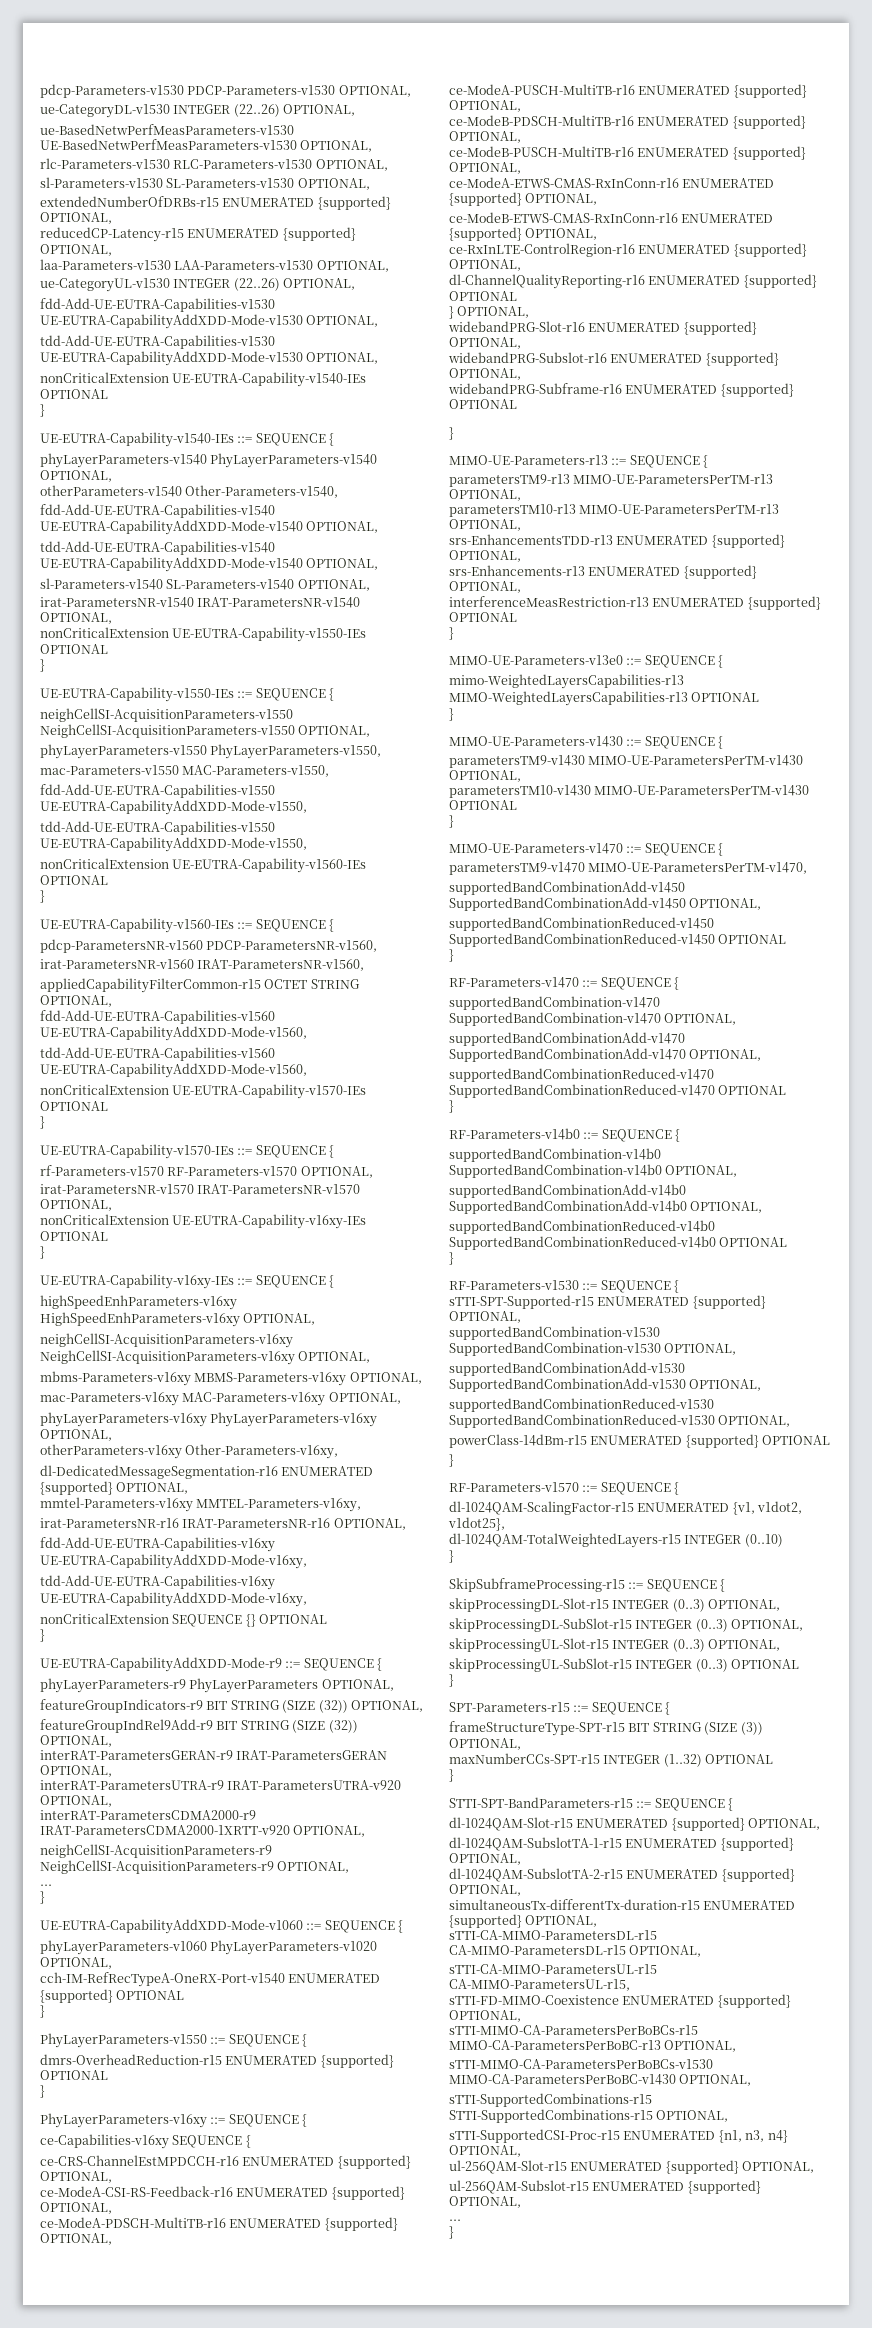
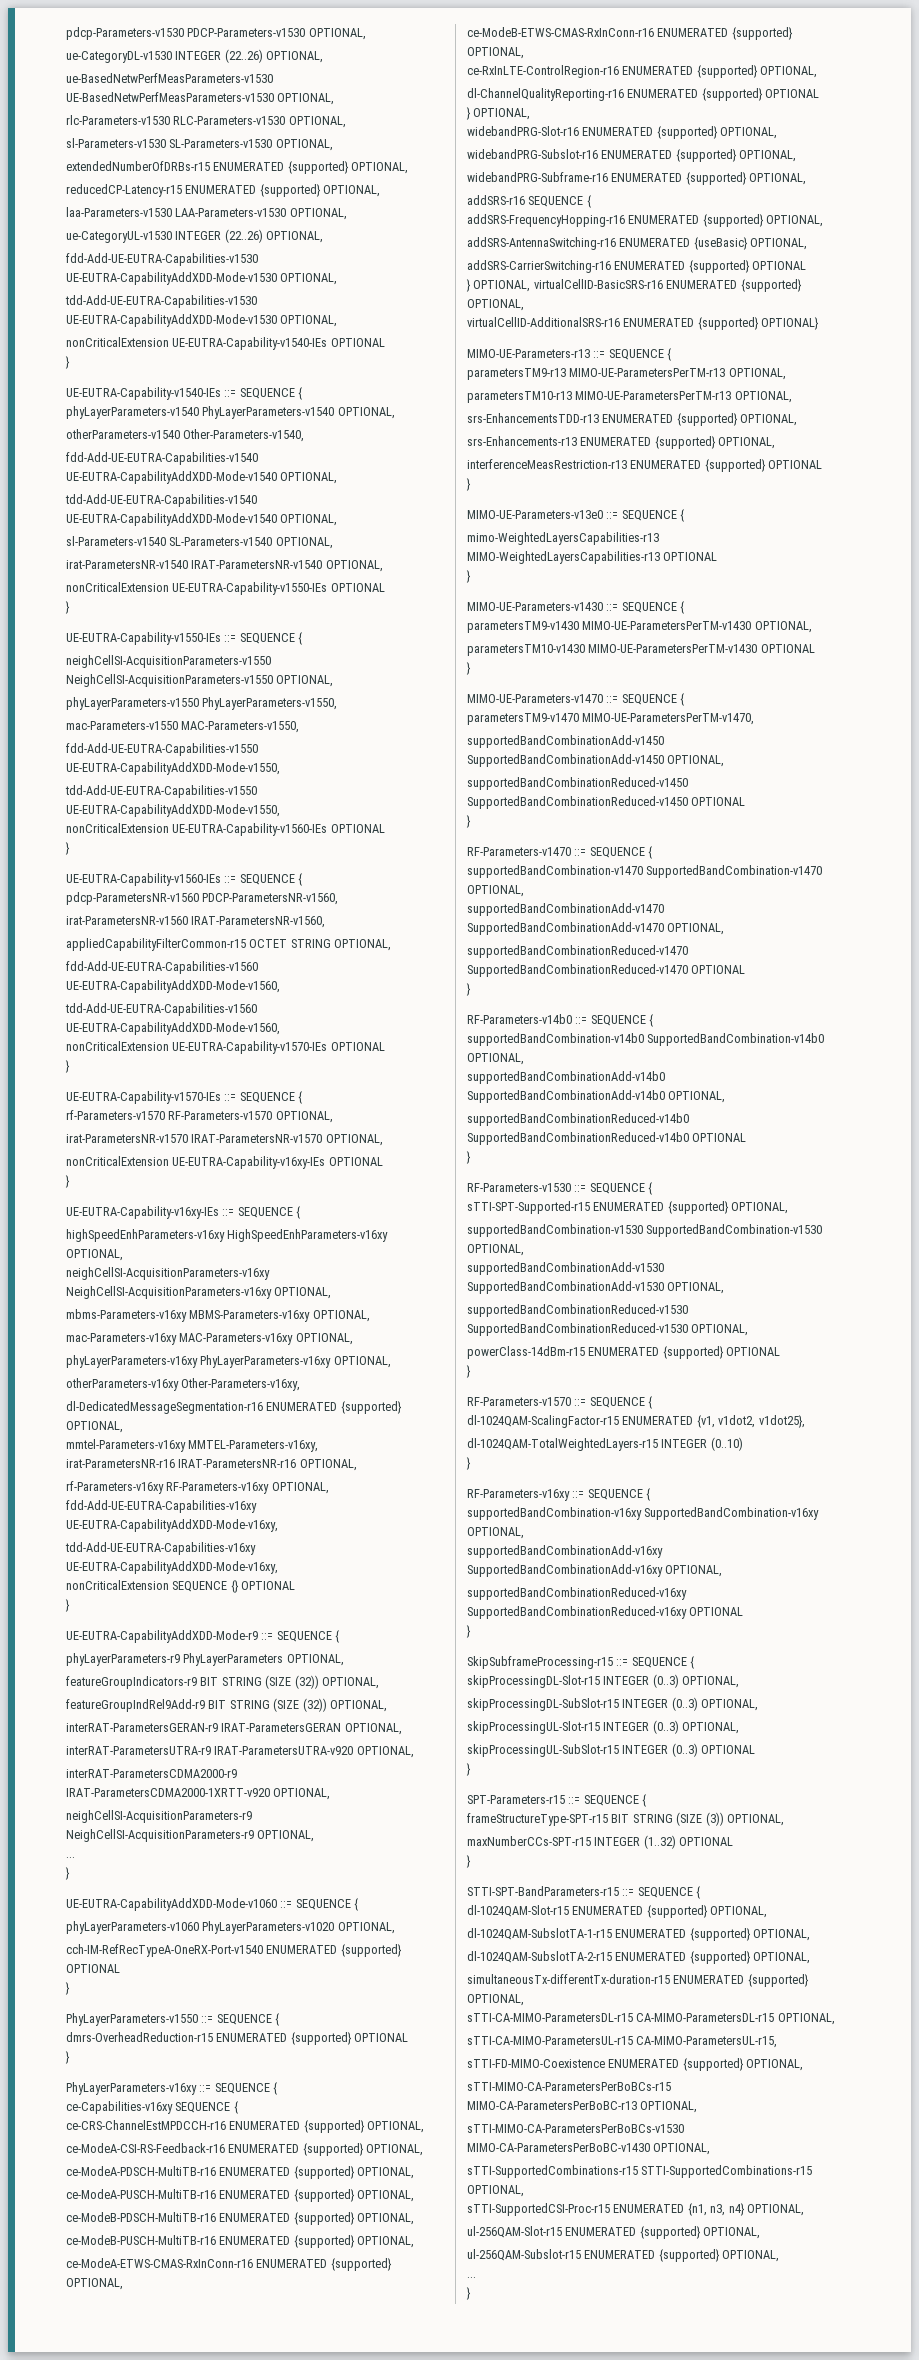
- fdd-Add-UE-EUTRA-Capabilities-v16xy UE-EUTRA-CapabilityAddXDD-Mode-v16xy,
+ rf-Parameters-v16xy RF-Parameters-v16xy OPTIONAL, fdd-Add-UE-EUTRA-Capabilities-v16xy UE-EUTRA-CapabilityAddXDD-Mode-v16xy,
- widebandPRG-Subframe-r16 ENUMERATED {supported} OPTIONAL
- }
+ widebandPRG-Subframe-r16 ENUMERATED {supported} OPTIONAL,
+ addSRS-r16 SEQUENCE {
+ addSRS-FrequencyHopping-r16 ENUMERATED {supported} OPTIONAL,
+ addSRS-AntennaSwitching-r16 ENUMERATED {useBasic} OPTIONAL,
+ addSRS-CarrierSwitching-r16 ENUMERATED {supported} OPTIONAL
+ } OPTIONAL, virtualCellID-BasicSRS-r16 ENUMERATED {supported} OPTIONAL,
+ virtualCellID-AdditionalSRS-r16 ENUMERATED {supported} OPTIONAL}
+ RF-Parameters-v16xy ::= SEQUENCE {
+ supportedBandCombination-v16xy SupportedBandCombination-v16xy OPTIONAL,
+ supportedBandCombinationAdd-v16xy SupportedBandCombinationAdd-v16xy OPTIONAL,
+ supportedBandCombinationReduced-v16xy SupportedBandCombinationReduced-v16xy OPTIONAL
+ }

